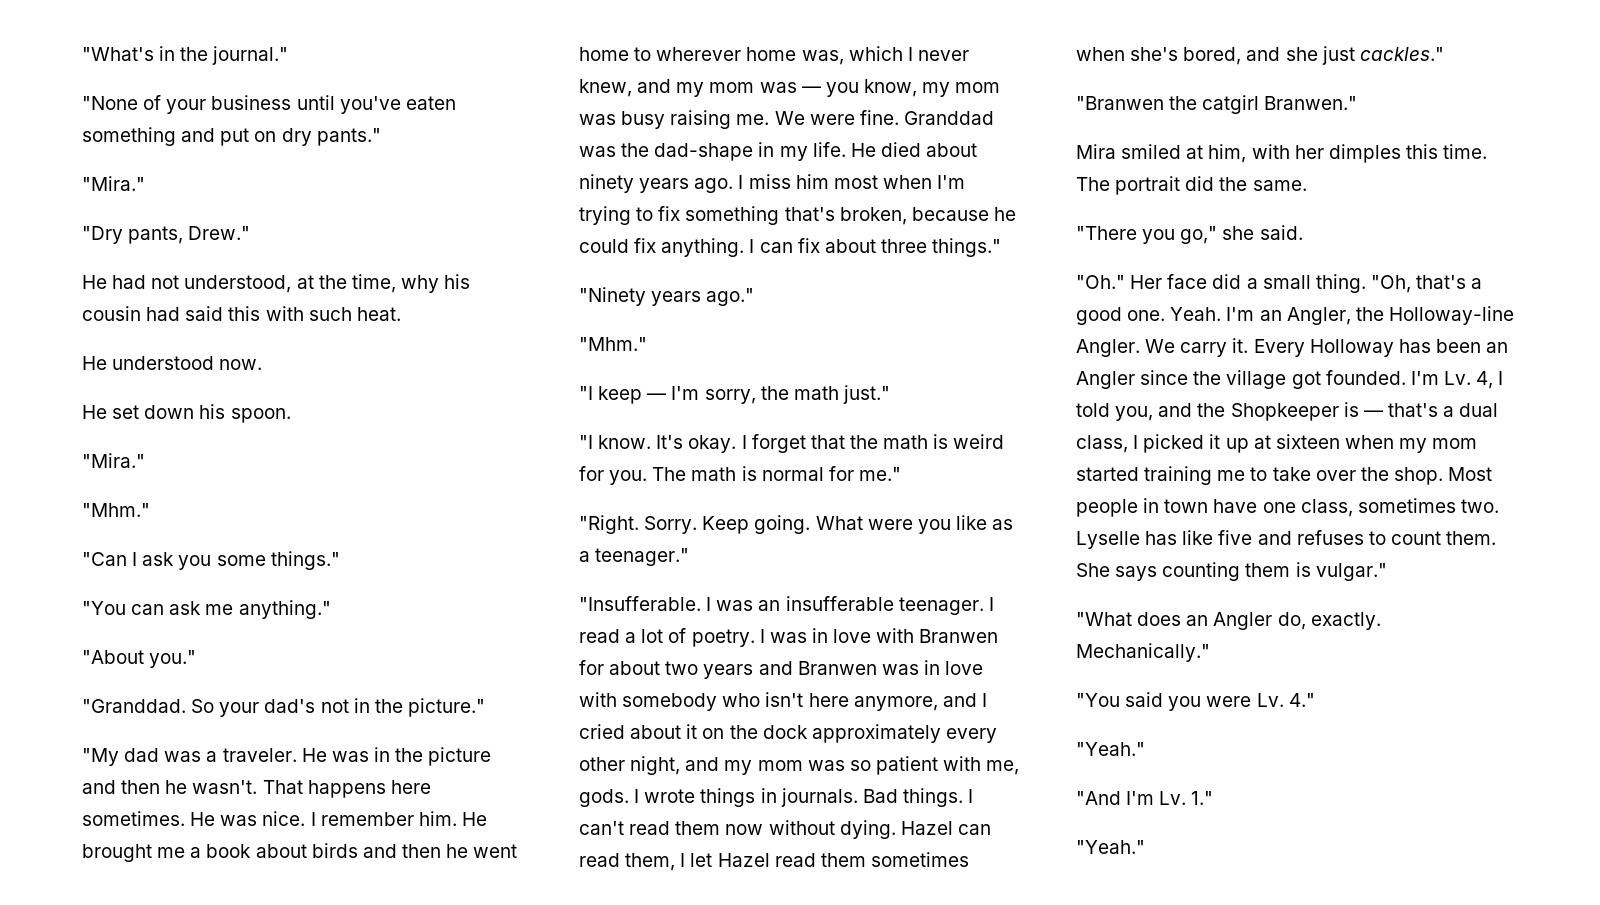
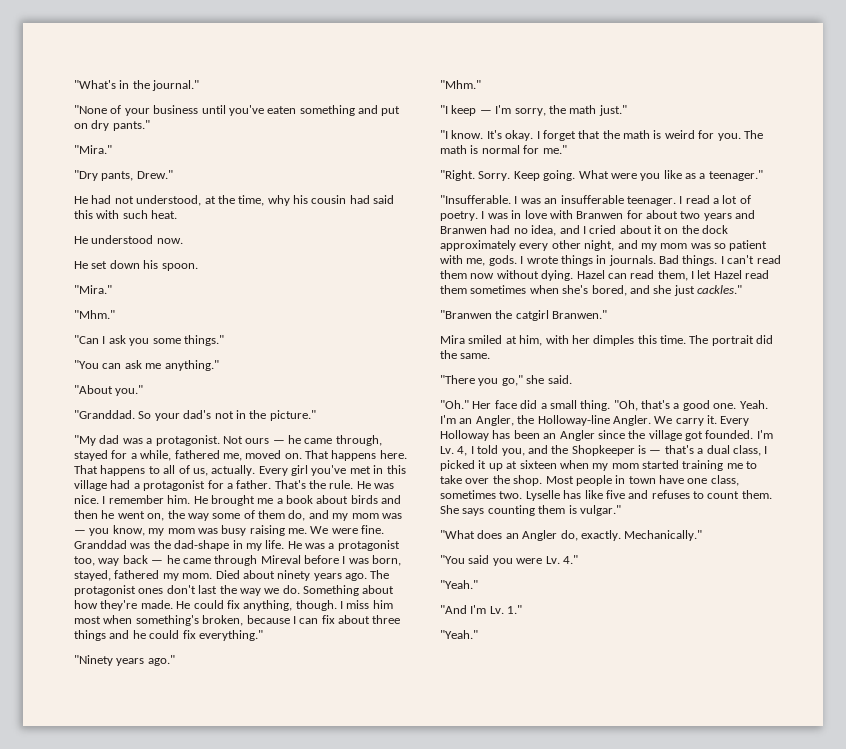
- "My dad was a traveler. He was in the picture and then he wasn't. That happens here sometimes.
+ "My dad was a protagonist. Not ours — he came through, stayed for a while, fathered me, moved on. That happens here. That happens to all of us, actually. Every girl you've met in this village had a protagonist for a father. That's the rule.
- He brought me a book about birds and then he went home to wherever home was, which I never knew, and my mom was — you know, my mom was busy raising me.
+ He brought me a book about birds and then he went on, the way some of them do, and my mom was — you know, my mom was busy raising me.
- He died about ninety years ago.
+ He was a protagonist too, way back — he came through Mireval before I was born, stayed, fathered my mom. Died about ninety years ago. The protagonist ones don't last the way we do. Something about how they're made. He could fix anything, though.
- I miss him most when I'm trying to fix something that's broken, because he could fix anything. I can fix about three things."
+ I miss him most when something's broken, because I can fix about three things and he could fix everything."
- I was in love with Branwen for about two years and Branwen was in love with somebody who isn't here anymore, and I cried about it on the dock approximately every other night, and my mom was so patient with me, gods.
+ I was in love with Branwen for about two years and Branwen had no idea, and I cried about it on the dock approximately every other night, and my mom was so patient with me, gods.

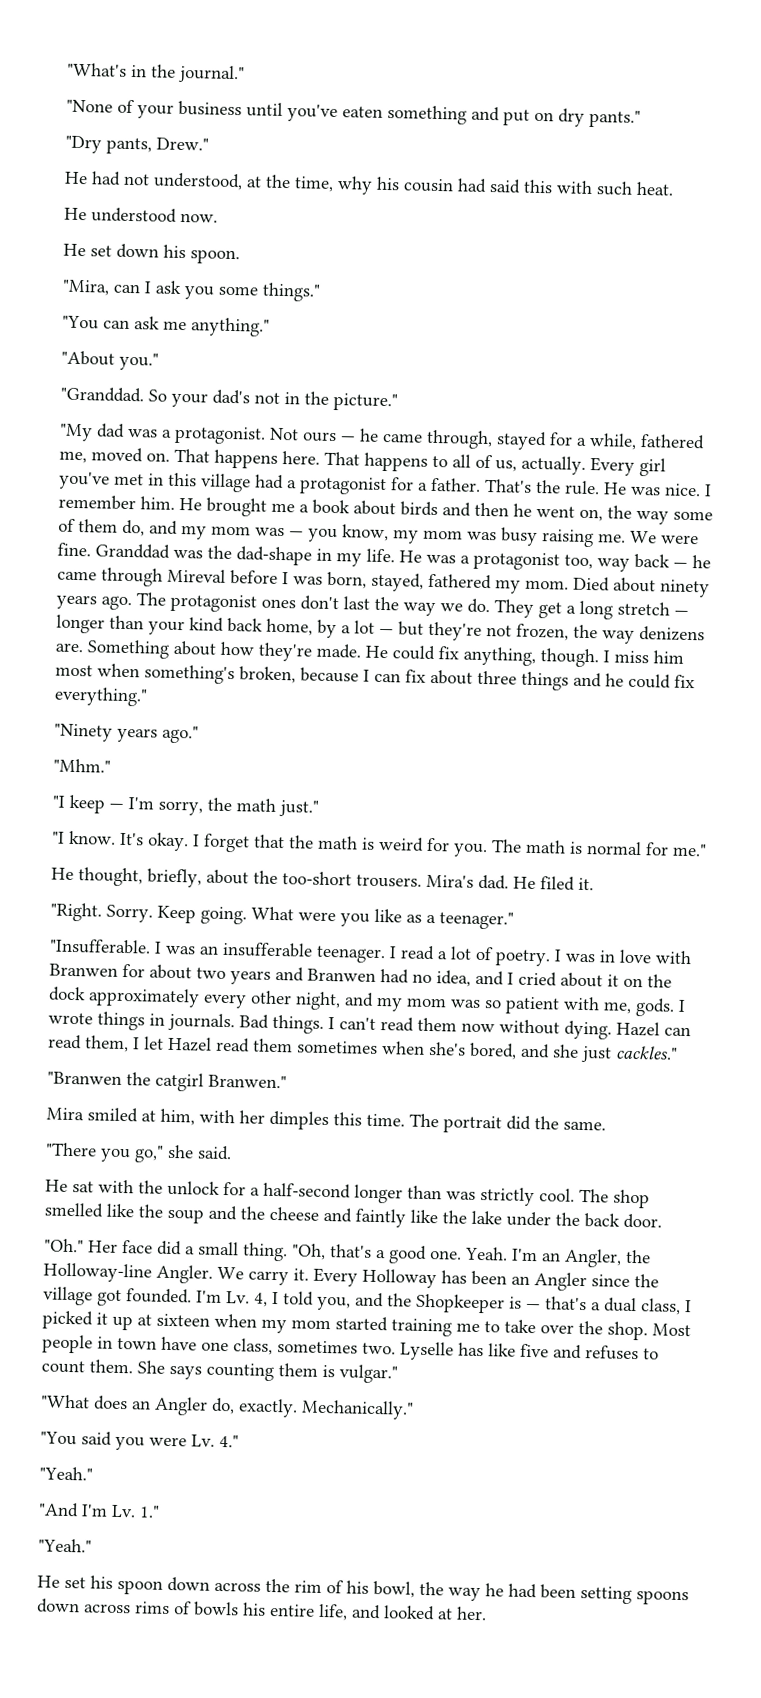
  "None of your business until you've eaten something and put on dry pants."
- "Mira."
  He set down his spoon.
- "Mira."
- "Mhm."
- "Can I ask you some things."
+ "Mira, can I ask you some things."
+ They get a long stretch — longer than your kind back home, by a lot — but they're not frozen, the way denizens are.
+ He thought, briefly, about the too-short trousers. Mira's dad. He filed it.
+ He sat with the unlock for a half-second longer than was strictly cool. The shop smelled like the soup and the cheese and faintly like the lake under the back door.
+ He set his spoon down across the rim of his bowl, the way he had been setting spoons down across rims of bowls his entire life, and looked at her.

